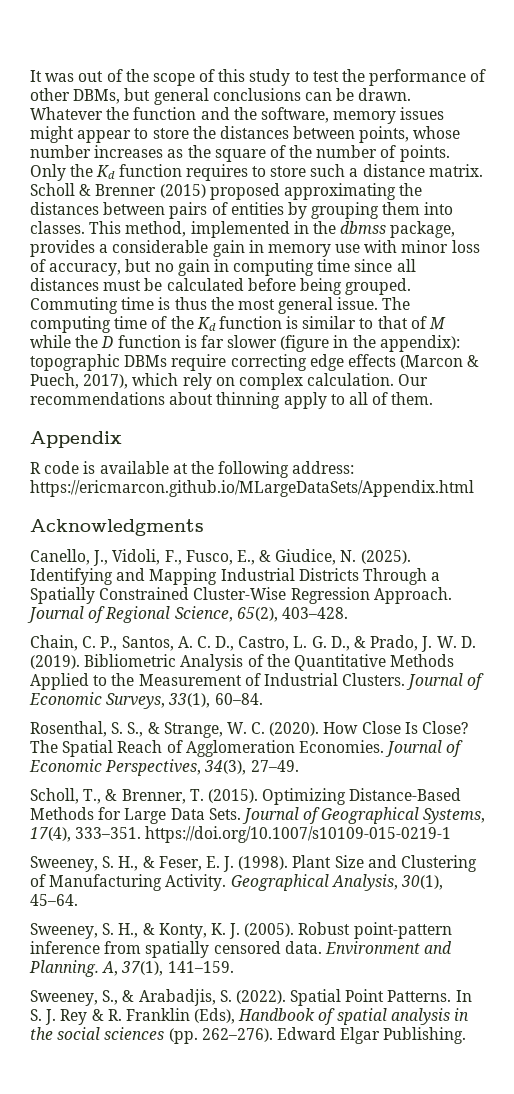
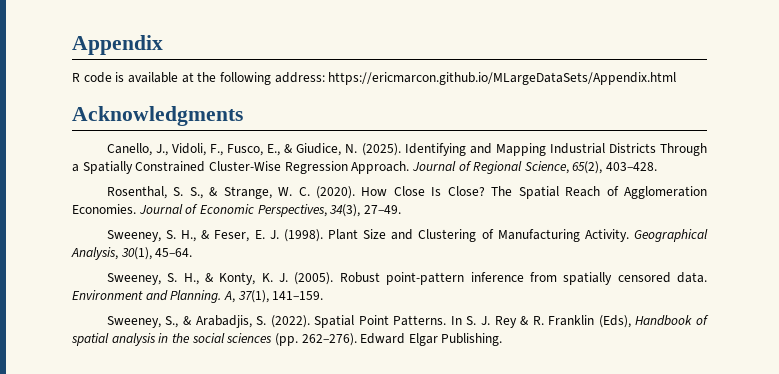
- It was out of the scope of this study to test the performance of other DBMs, but general conclusions can be drawn. Whatever the function and the software, memory issues might appear to store the distances between points, whose number increases as the square of the number of points. Only the Kd function requires to store such a distance matrix. Scholl & Brenner (2015) proposed approximating the distances between pairs of entities by grouping them into classes. This method, implemented in the dbmss package, provides a considerable gain in memory use with minor loss of accuracy, but no gain in computing time since all distances must be calculated before being grouped. Commuting time is thus the most general issue. The computing time of the Kd function is similar to that of M while the D function is far slower (figure in the appendix): topographic DBMs require correcting edge effects (Marcon & Puech, 2017), which rely on complex calculation. Our recommendations about thinning apply to all of them.
- Chain, C. P., Santos, A. C. D., Castro, L. G. D., & Prado, J. W. D. (2019). Bibliometric Analysis of the Quantitative Methods Applied to the Measurement of Industrial Clusters. Journal of Economic Surveys, 33(1), 60–84.
- Scholl, T., & Brenner, T. (2015). Optimizing Distance-Based Methods for Large Data Sets. Journal of Geographical Systems, 17(4), 333–351. https://doi.org/10.1007/s10109-015-0219-1

